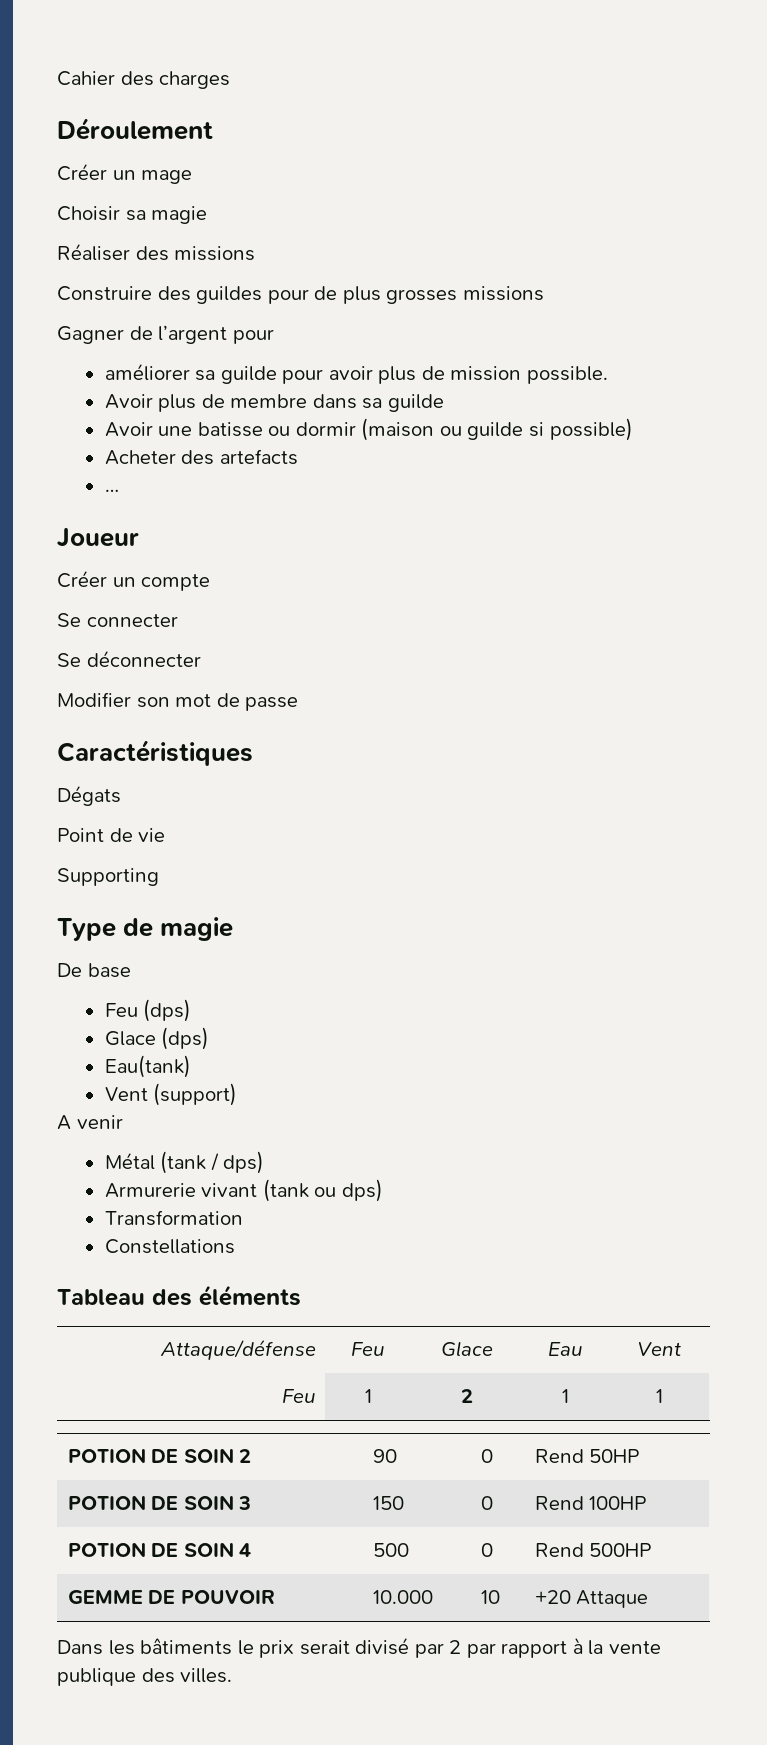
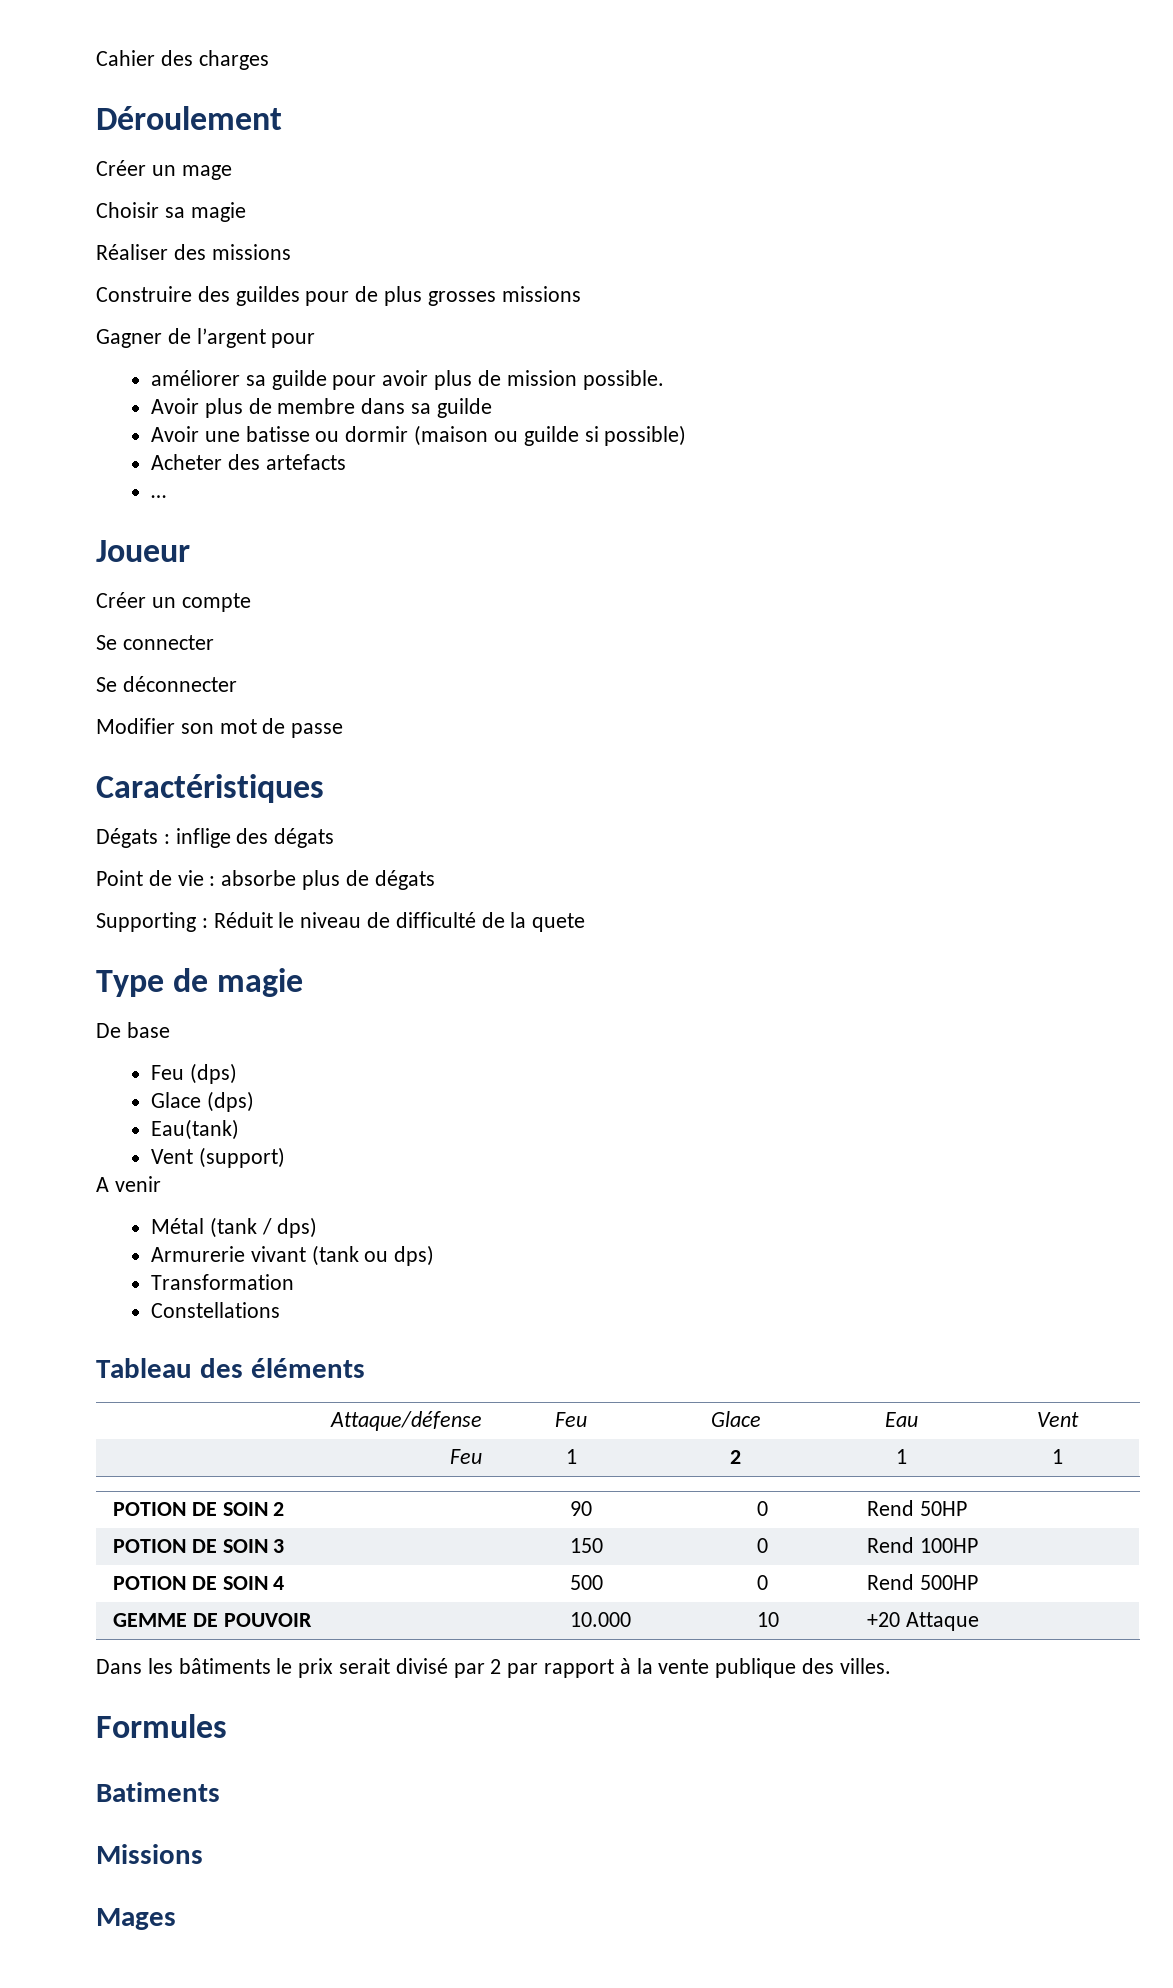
- Dégats
+ Dégats : inflige des dégats
- Point de vie
- Supporting
+ Point de vie : absorbe plus de dégats
+ Supporting : Réduit le niveau de difficulté de la quete
+ Formules
+ Batiments
+ Missions
+ Mages

